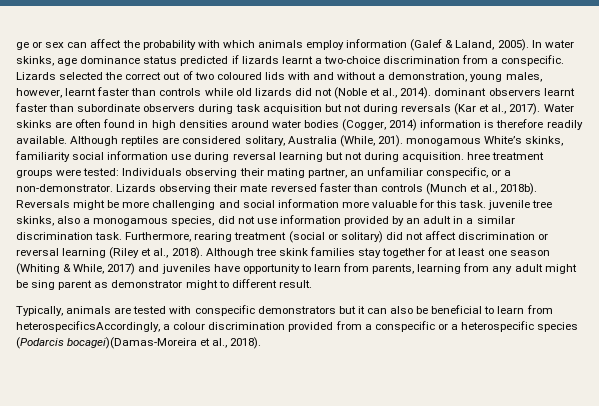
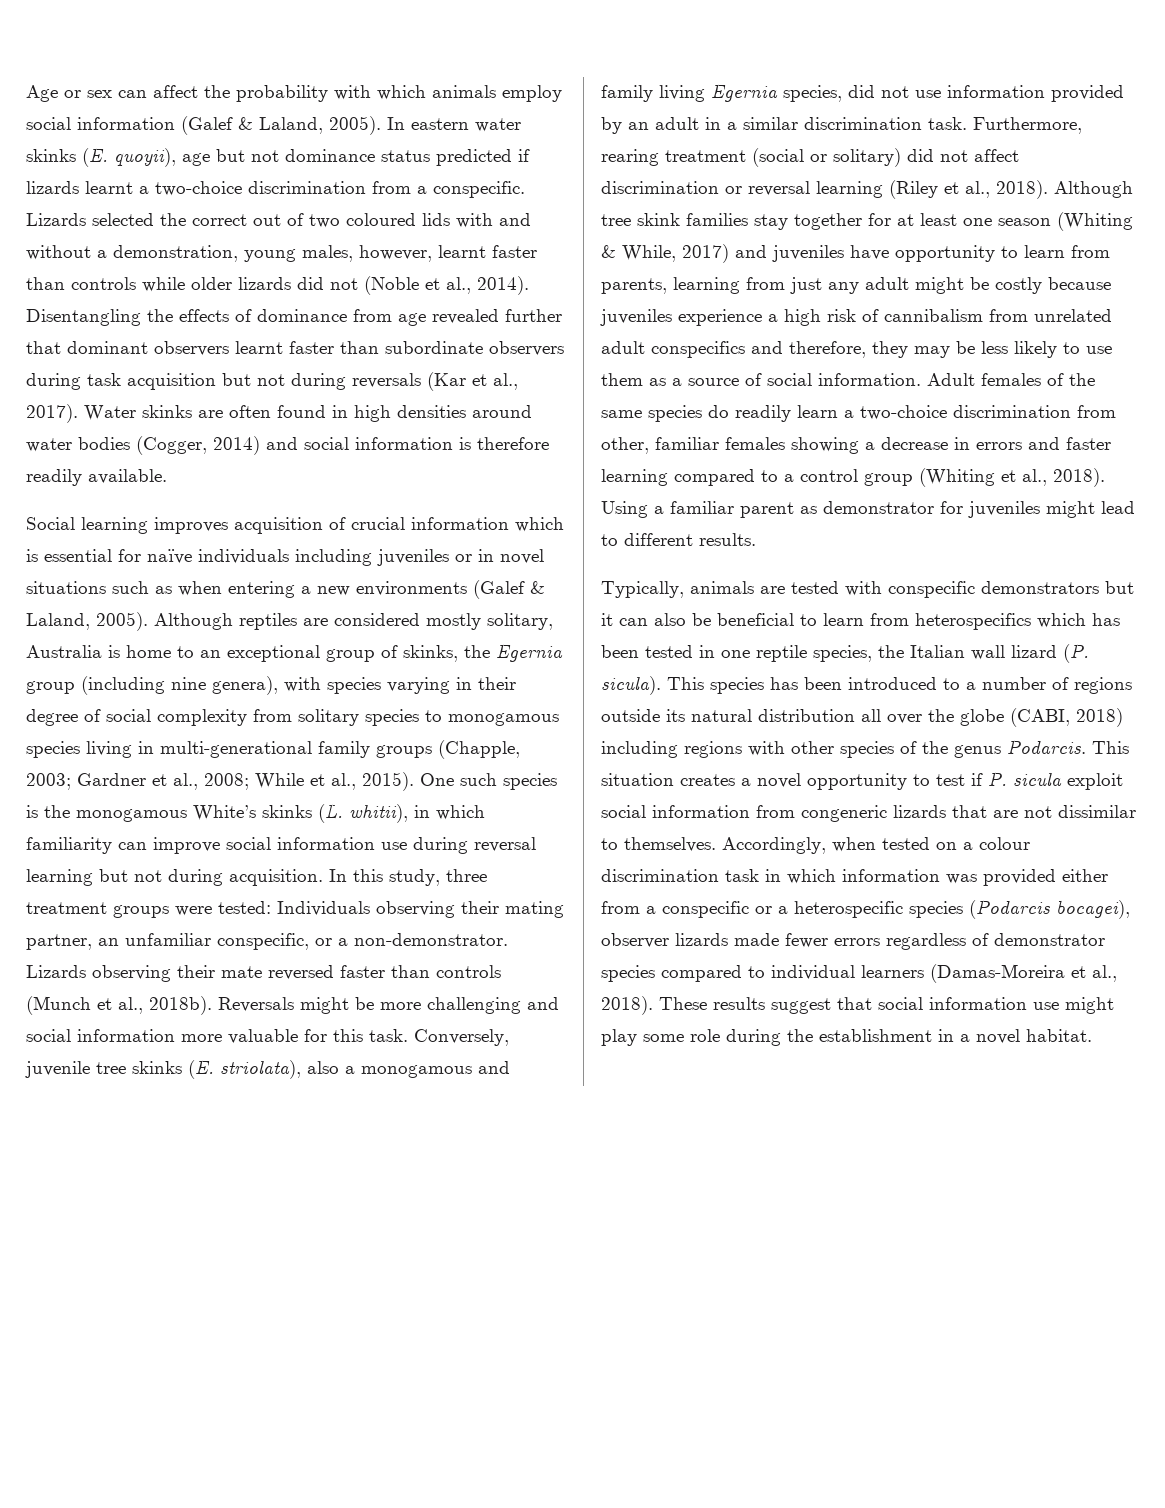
- ge or sex can affect the probability with which animals employ information (Galef & Laland, 2005).
+ Age or sex can affect the probability with which animals employ social information (Galef & Laland, 2005).
- In water skinks, age dominance status predicted if lizards learnt a two-choice discrimination from a conspecific.
+ In eastern water skinks (E. quoyii), age but not dominance status predicted if lizards learnt a two-choice discrimination from a conspecific.
- Lizards selected the correct out of two coloured lids with and without a demonstration, young males, however, learnt faster than controls while old lizards did not (Noble et al., 2014). dominant observers learnt faster than subordinate observers during task acquisition but not during reversals (Kar et al., 2017).
+ Lizards selected the correct out of two coloured lids with and without a demonstration, young males, however, learnt faster than controls while older lizards did not (Noble et al., 2014). Disentangling the effects of dominance from age revealed further that dominant observers learnt faster than subordinate observers during task acquisition but not during reversals (Kar et al., 2017).
- Water skinks are often found in high densities around water bodies (Cogger, 2014) information is therefore readily available.
+ Water skinks are often found in high densities around water bodies (Cogger, 2014) and social information is therefore readily available.
+ Social learning improves acquisition of crucial information which is essential for naïve individuals including juveniles or in novel situations such as when entering a new environments (Galef & Laland, 2005).
- Although reptiles are considered solitary, Australia (While, 201). monogamous White’s skinks, familiarity social information use during reversal learning but not during acquisition. hree treatment groups were tested: Individuals observing their mating partner, an unfamiliar conspecific, or a non-demonstrator.
+ Although reptiles are considered mostly solitary, Australia is home to an exceptional group of skinks, the Egernia group (including nine genera), with species varying in their degree of social complexity from solitary species to monogamous species living in multi-generational family groups (Chapple, 2003; Gardner et al., 2008; While et al., 2015). One such species is the monogamous White’s skinks (L. whitii), in which familiarity can improve social information use during reversal learning but not during acquisition. In this study, three treatment groups were tested: Individuals observing their mating partner, an unfamiliar conspecific, or a non-demonstrator.
- Reversals might be more challenging and social information more valuable for this task. juvenile tree skinks, also a monogamous species, did not use information provided by an adult in a similar discrimination task.
+ Reversals might be more challenging and social information more valuable for this task. Conversely, juvenile tree skinks (E. striolata), also a monogamous and family living Egernia species, did not use information provided by an adult in a similar discrimination task.
- Although tree skink families stay together for at least one season (Whiting & While, 2017) and juveniles have opportunity to learn from parents, learning from any adult might be sing parent as demonstrator might to different result.
+ Although tree skink families stay together for at least one season (Whiting & While, 2017) and juveniles have opportunity to learn from parents, learning from just any adult might be costly because juveniles experience a high risk of cannibalism from unrelated adult conspecifics and therefore, they may be less likely to use them as a source of social information. Adult females of the same species do readily learn a two-choice discrimination from other, familiar females showing a decrease in errors and faster learning compared to a control group (Whiting et al., 2018). Using a familiar parent as demonstrator for juveniles might lead to different results.
- Typically, animals are tested with conspecific demonstrators but it can also be beneficial to learn from heterospecificsAccordingly, a colour discrimination provided from a conspecific or a heterospecific species (Podarcis bocagei)(Damas-Moreira et al., 2018).
+ Typically, animals are tested with conspecific demonstrators but it can also be beneficial to learn from heterospecifics which has been tested in one reptile species, the Italian wall lizard (P. sicula). This species has been introduced to a number of regions outside its natural distribution all over the globe (CABI, 2018) including regions with other species of the genus Podarcis. This situation creates a novel opportunity to test if P. sicula exploit social information from congeneric lizards that are not dissimilar to themselves. Accordingly, when tested on a colour discrimination task in which information was provided either from a conspecific or a heterospecific species (Podarcis bocagei), observer lizards made fewer errors regardless of demonstrator species compared to individual learners (Damas-Moreira et al., 2018). These results suggest that social information use might play some role during the establishment in a novel habitat.

